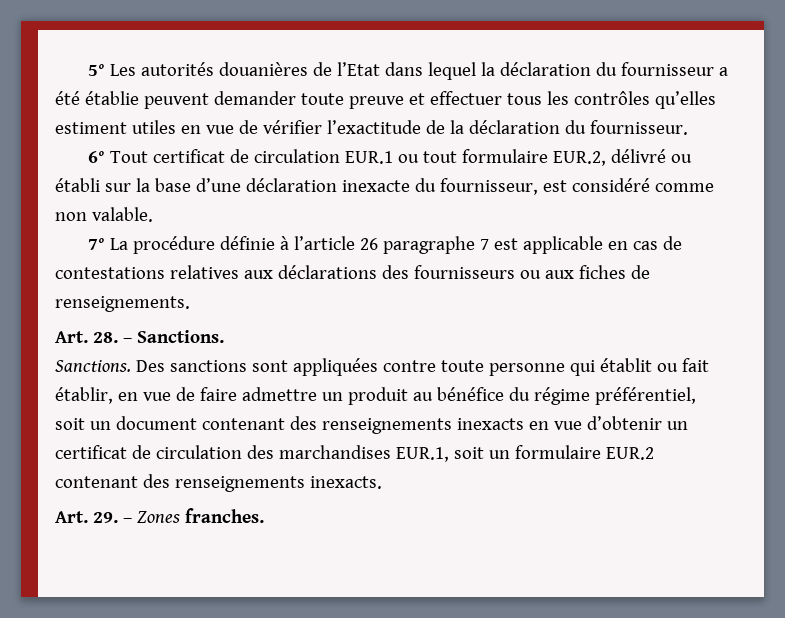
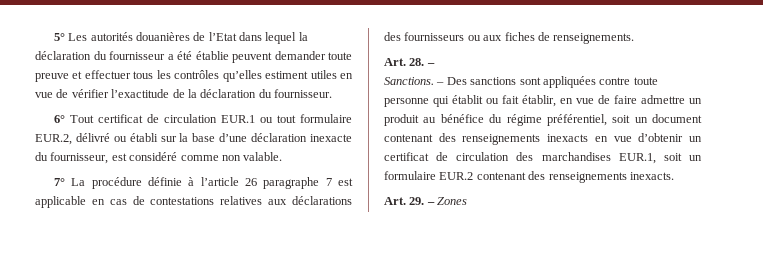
- Art. 28. – Sanctions.
- Sanctions. Des sanctions sont appliquées contre toute personne qui établit ou fait établir, en vue de faire admettre un produit au bénéfice du régime préférentiel, soit un document contenant des renseignements inexacts en vue d’obtenir un certificat de circulation des marchandises EUR.1, soit un formulaire EUR.2 contenant des renseignements inexacts.
+ Art. 28. –
+ Sanctions. – Des sanctions sont appliquées contre toute personne qui établit ou fait établir, en vue de faire admettre un produit au bénéfice du régime préférentiel, soit un document contenant des renseignements inexacts en vue d’obtenir un certificat de circulation des marchandises EUR.1, soit un formulaire EUR.2 contenant des renseignements inexacts.
- Art. 29. – Zones franches.
+ Art. 29. – Zones

